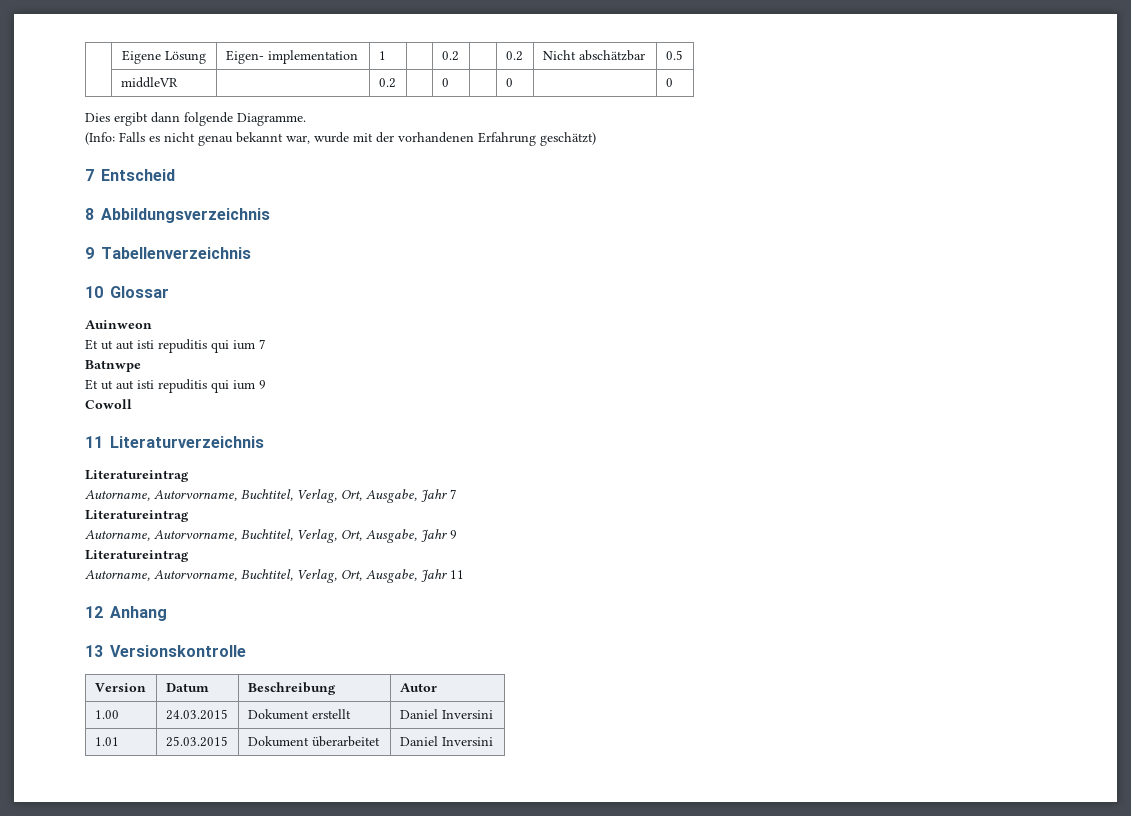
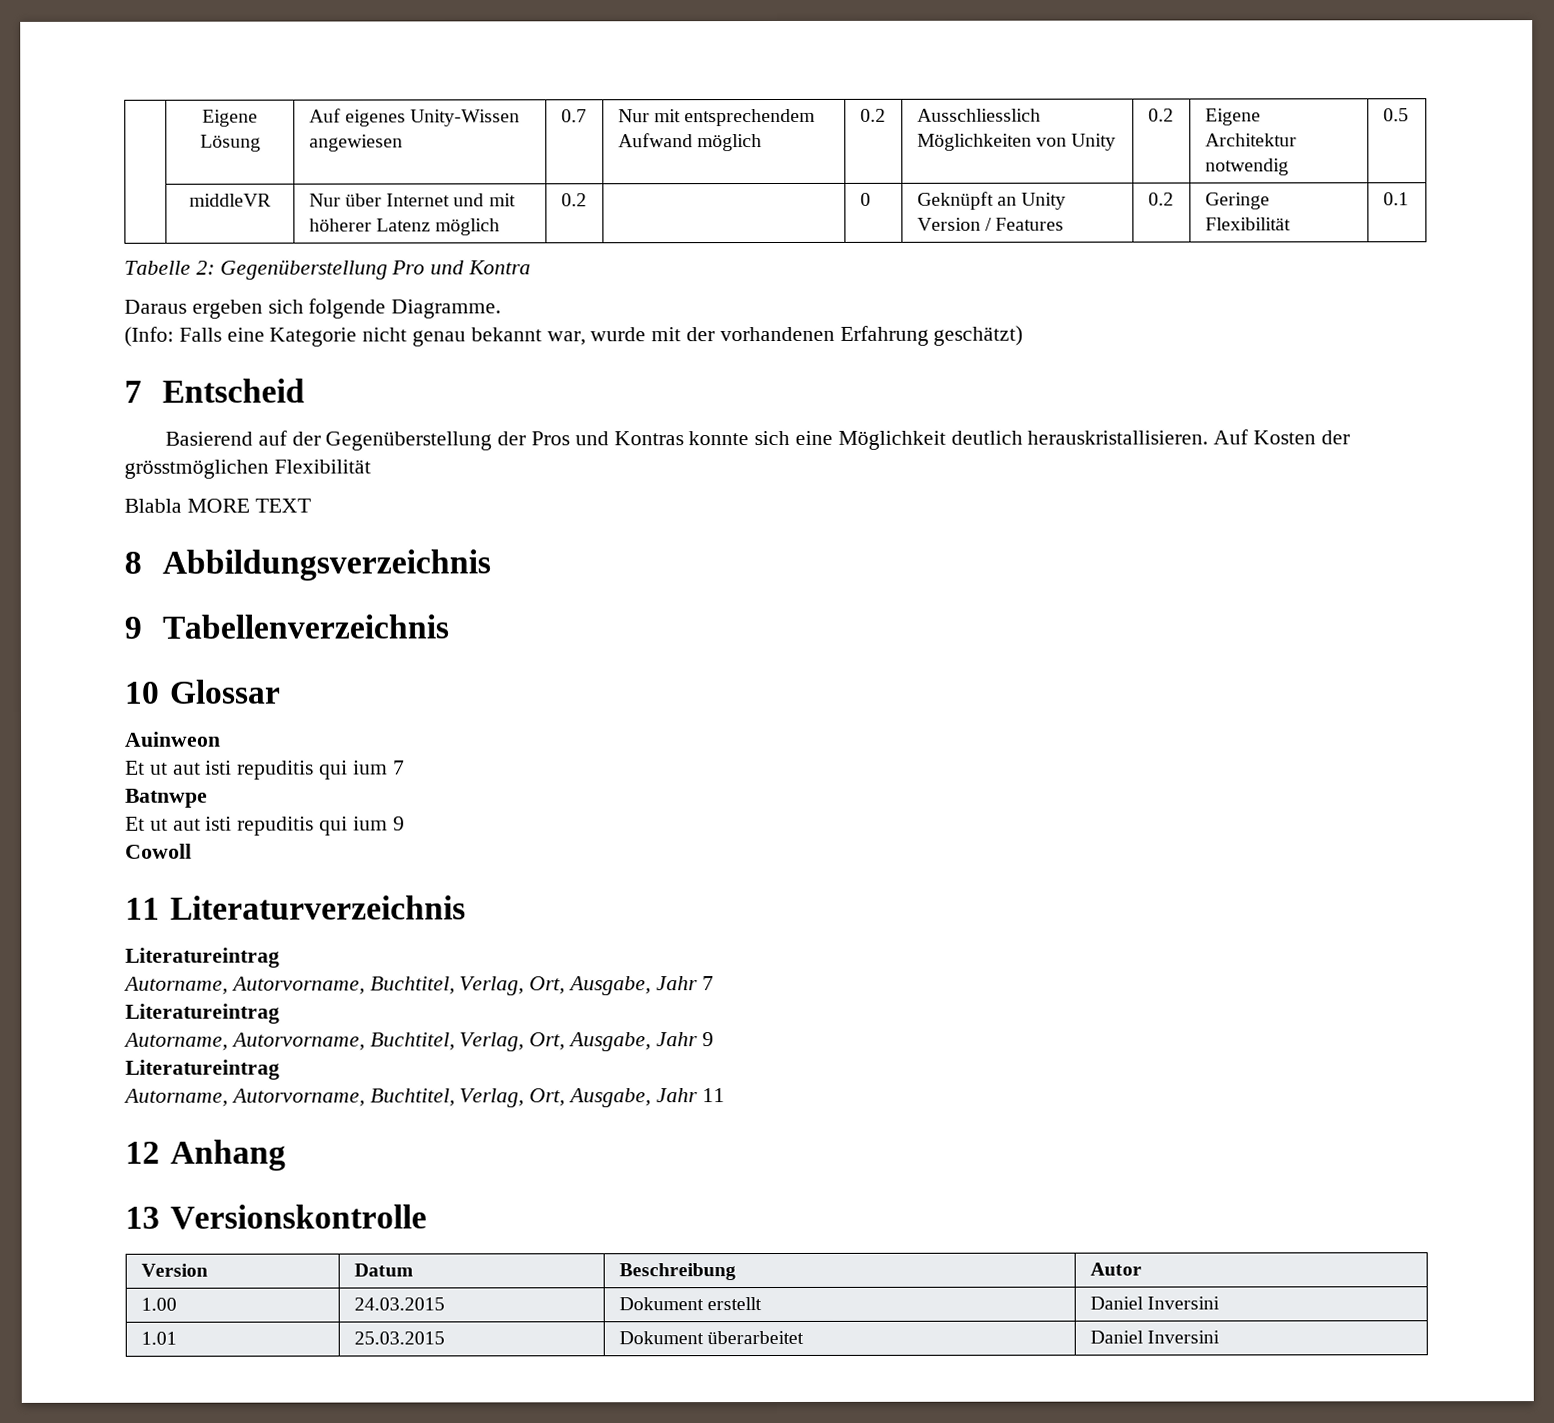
- | Eigene Lösung | Eigen- implementation | 1 | | 0.2 | | 0.2 | Nicht abschätzbar | 0.5
- | middleVR | | 0.2 | | 0 | | 0 | | 0
- Dies ergibt dann folgende Diagramme.
+ | Eigene Lösung | Auf eigenes Unity-Wissen angewiesen | 0.7 | Nur mit entsprechendem Aufwand möglich | 0.2 | Ausschliesslich Möglichkeiten von Unity | 0.2 | Eigene Architektur notwendig | 0.5
+ | middleVR | Nur über Internet und mit höherer Latenz möglich | 0.2 | | 0 | Geknüpft an Unity Version / Features | 0.2 | Geringe Flexibilität | 0.1
+ Tabelle 2: Gegenüberstellung Pro und Kontra
+ Daraus ergeben sich folgende Diagramme.
- (Info: Falls es nicht genau bekannt war, wurde mit der vorhandenen Erfahrung geschätzt)
+ (Info: Falls eine Kategorie nicht genau bekannt war, wurde mit der vorhandenen Erfahrung geschätzt)
+ Basierend auf der Gegenüberstellung der Pros und Kontras konnte sich eine Möglichkeit deutlich herauskristallisieren. Auf Kosten der grösstmöglichen Flexibilität
+ Blabla MORE TEXT

